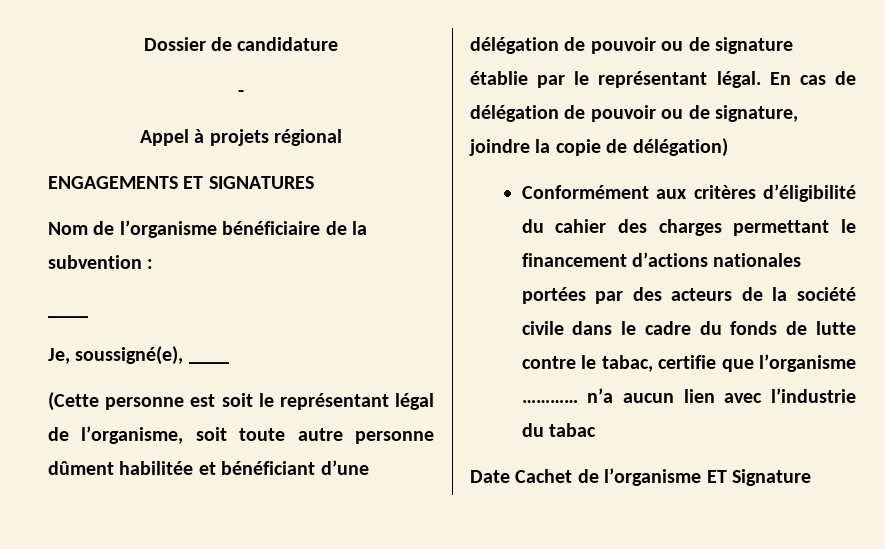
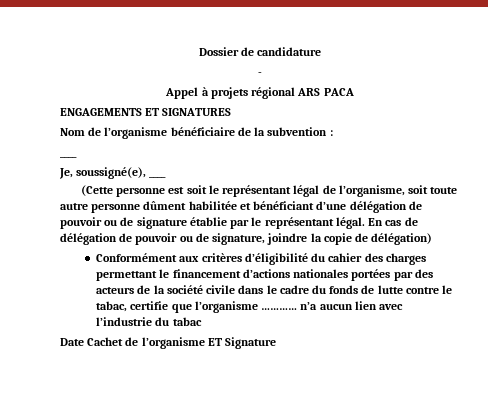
- Appel à projets régional
+ Appel à projets régional ARS PACA

